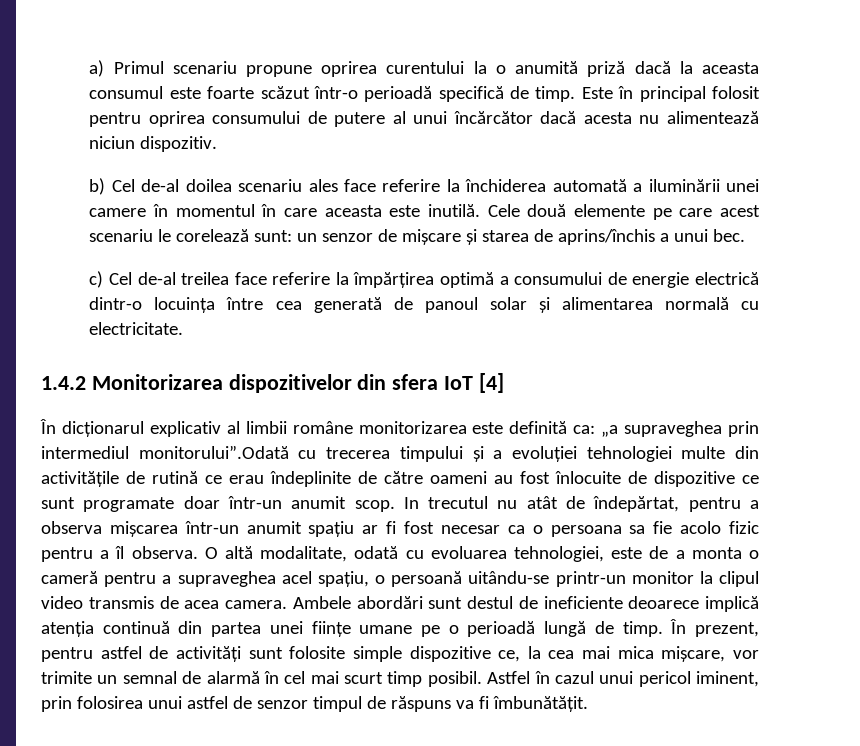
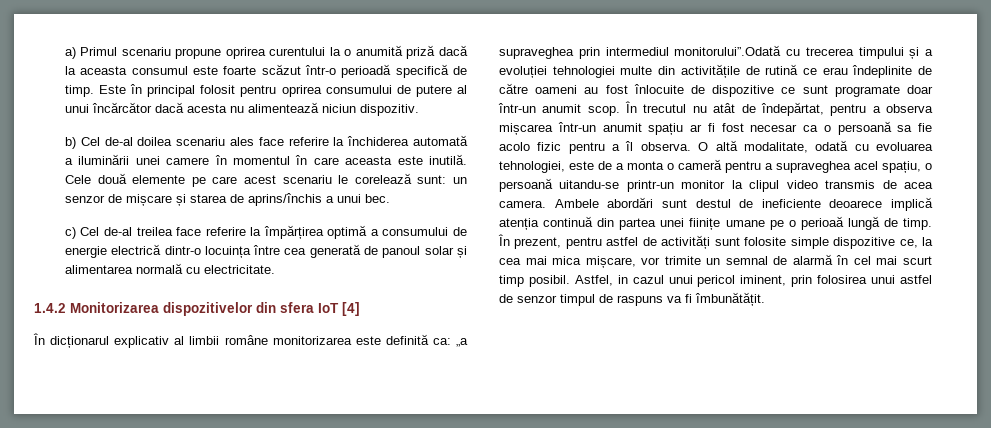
- In trecutul nu atât de îndepărtat, pentru a observa mișcarea într-un anumit spațiu ar fi fost necesar ca o persoana sa fie acolo fizic pentru a îl observa.
+ În trecutul nu atât de îndepărtat, pentru a observa mișcarea într-un anumit spațiu ar fi fost necesar ca o persoană sa fie acolo fizic pentru a îl observa.
- O altă modalitate, odată cu evoluarea tehnologiei, este de a monta o cameră pentru a supraveghea acel spațiu, o persoană uitându-se printr-un monitor la clipul video transmis de acea camera.
+ O altă modalitate, odată cu evoluarea tehnologiei, este de a monta o cameră pentru a supraveghea acel spațiu, o persoană uitandu-se printr-un monitor la clipul video transmis de acea camera.
- Ambele abordări sunt destul de ineficiente deoarece implică atenția continuă din partea unei ființe umane pe o perioadă lungă de timp.
+ Ambele abordări sunt destul de ineficiente deoarece implică atenția continuă din partea unei fiinițe umane pe o perioaă lungă de timp.
- Astfel în cazul unui pericol iminent, prin folosirea unui astfel de senzor timpul de răspuns va fi îmbunătățit.
+ Astfel, in cazul unui pericol iminent, prin folosirea unui astfel de senzor timpul de raspuns va fi îmbunătățit.

